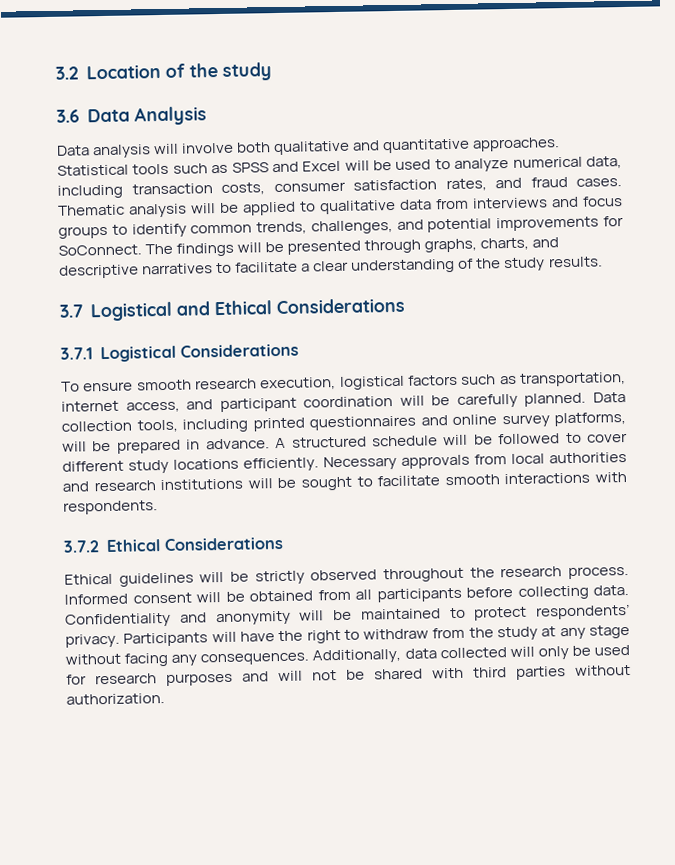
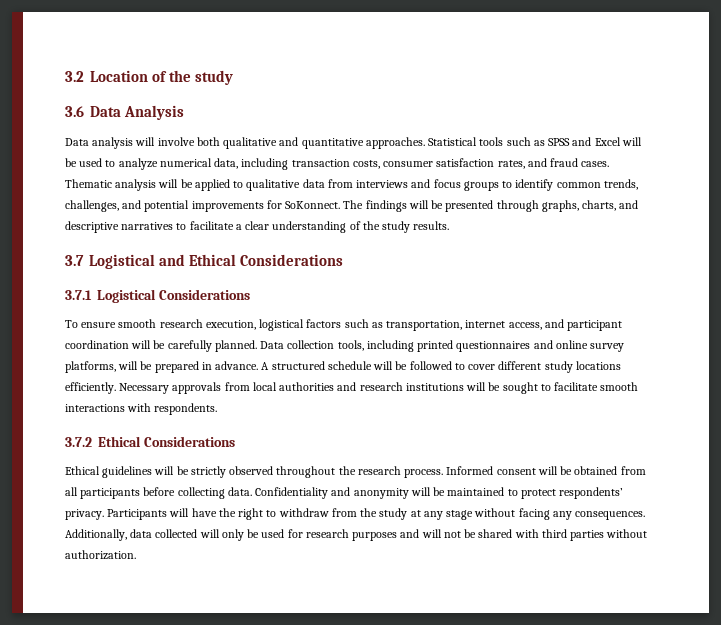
- Thematic analysis will be applied to qualitative data from interviews and focus groups to identify common trends, challenges, and potential improvements for SoConnect.
+ Thematic analysis will be applied to qualitative data from interviews and focus groups to identify common trends, challenges, and potential improvements for SoKonnect.

